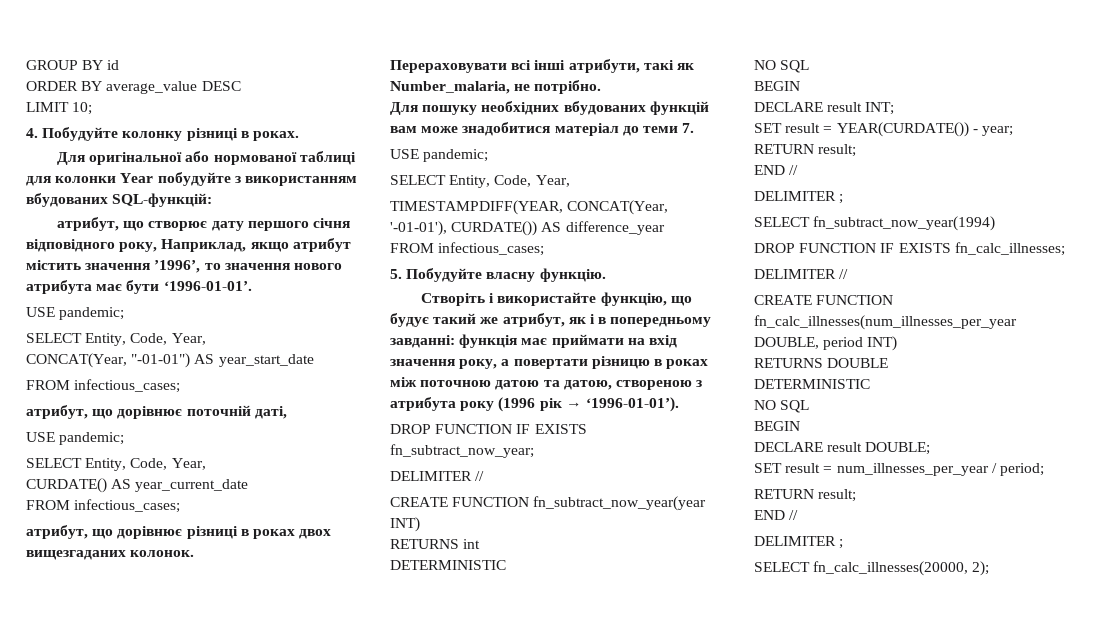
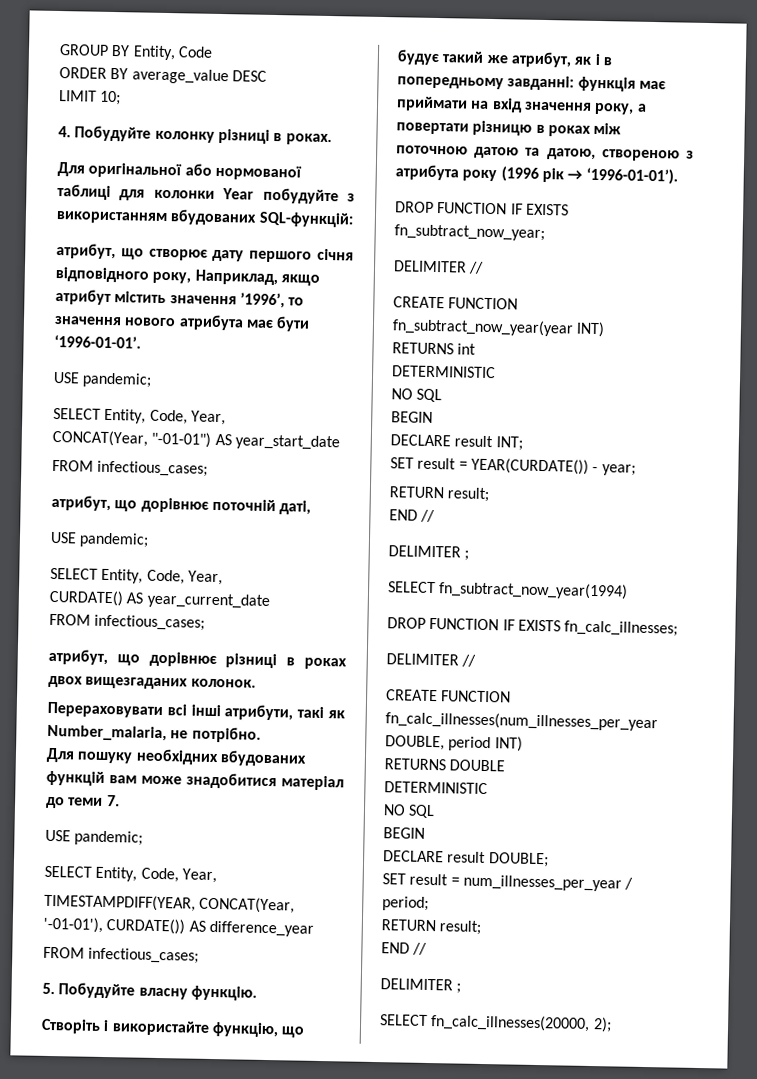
- GROUP BY id
+ GROUP BY Entity, Code

